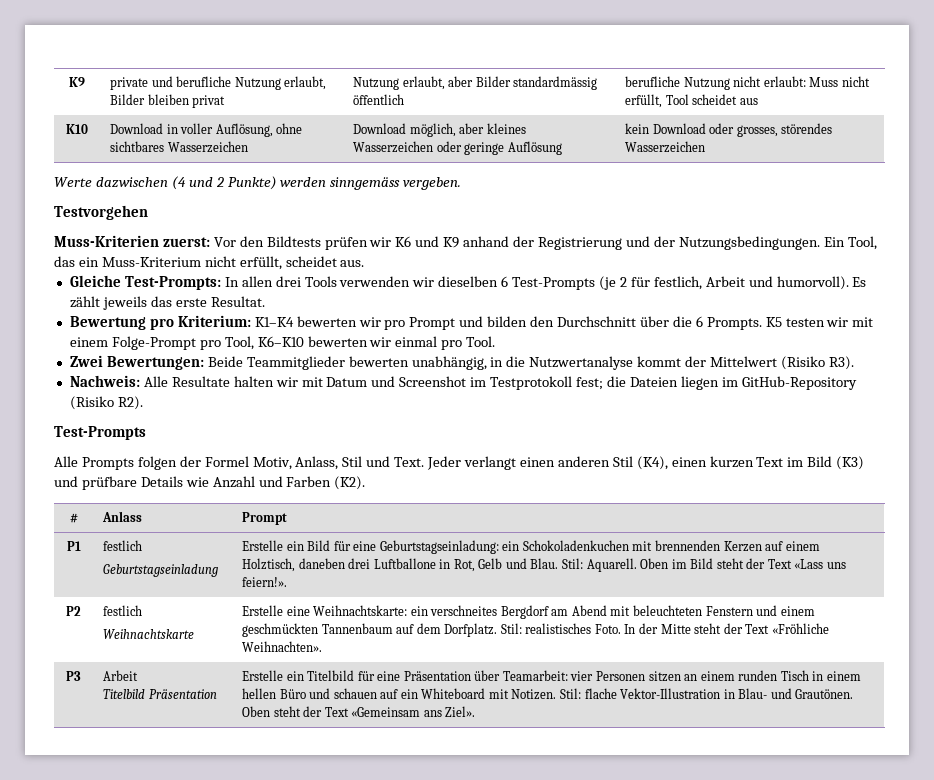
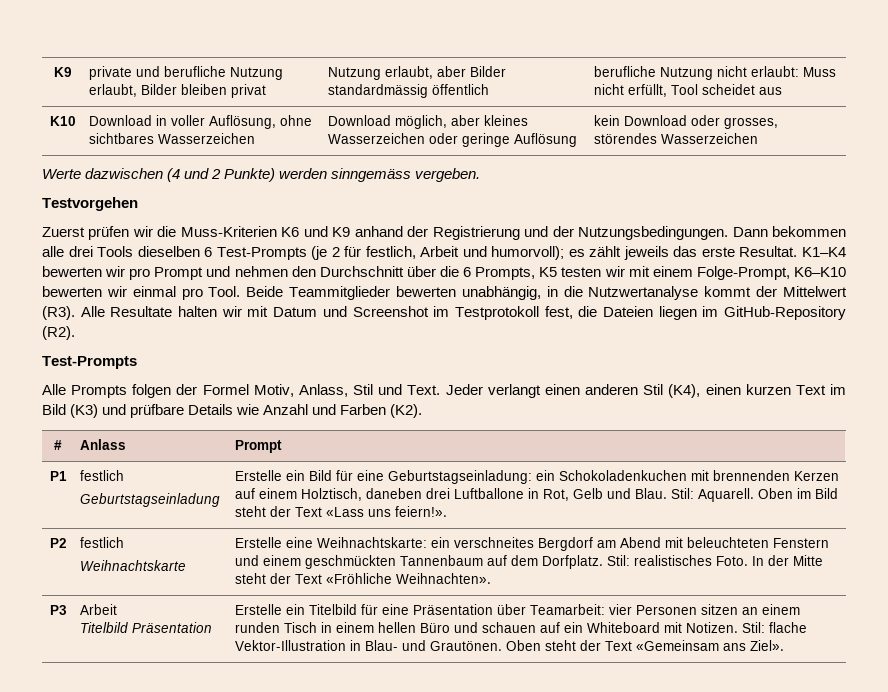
- Muss-Kriterien zuerst: Vor den Bildtests prüfen wir K6 und K9 anhand der Registrierung und der Nutzungsbedingungen.
+ Zuerst prüfen wir die Muss-Kriterien K6 und K9 anhand der Registrierung und der Nutzungsbedingungen.
- Ein Tool, das ein Muss-Kriterium nicht erfüllt, scheidet aus.
- Gleiche Test-Prompts: In allen drei Tools verwenden wir dieselben 6 Test-Prompts (je 2 für festlich, Arbeit und humorvoll). Es zählt jeweils das erste Resultat.
- Bewertung pro Kriterium:
+ Dann bekommen alle drei Tools dieselben 6 Test-Prompts (je 2 für festlich, Arbeit und humorvoll); es zählt jeweils das erste Resultat.
- K1–K4 bewerten wir pro Prompt und bilden den Durchschnitt über die 6 Prompts. K5 testen wir mit einem Folge-Prompt pro Tool, K6–K10 bewerten wir einmal pro Tool.
- Zwei Bewertungen:
+ K1–K4 bewerten wir pro Prompt und nehmen den Durchschnitt über die 6 Prompts, K5 testen wir mit einem Folge-Prompt, K6–K10 bewerten wir einmal pro Tool.
- Beide Teammitglieder bewerten unabhängig, in die Nutzwertanalyse kommt der Mittelwert (Risiko R3).
- Nachweis: Alle Resultate halten wir mit Datum und Screenshot im Testprotokoll fest; die Dateien liegen im GitHub-Repository (Risiko R2).
+ Beide Teammitglieder bewerten unabhängig, in die Nutzwertanalyse kommt der Mittelwert (R3). Alle Resultate halten wir mit Datum und Screenshot im Testprotokoll fest, die Dateien liegen im GitHub-Repository (R2).

